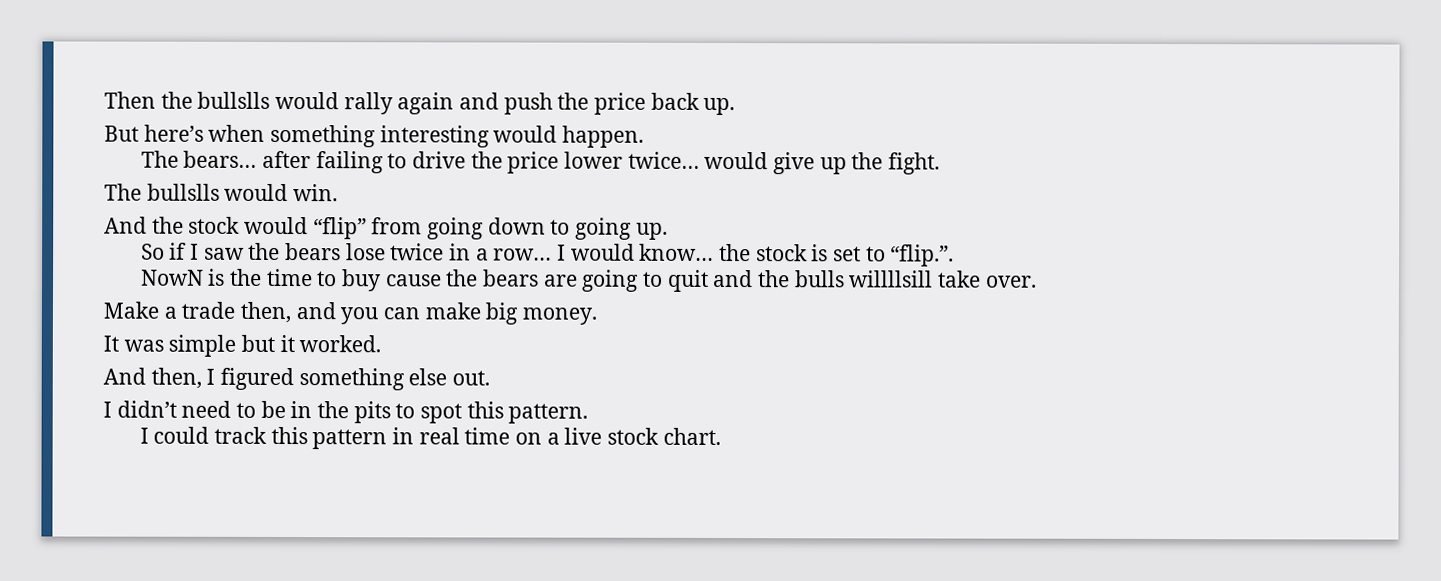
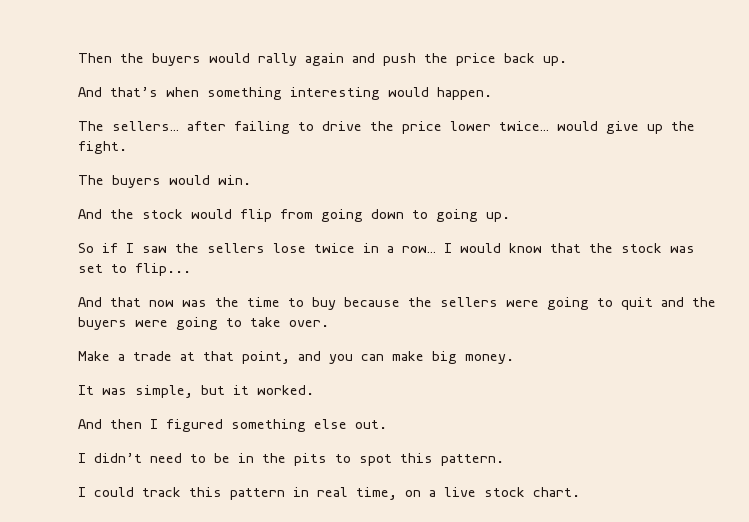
- Then the bullslls would rally again and push the price back up.
+ Then the buyers would rally again and push the price back up.
- But here’s when something interesting would happen.
+ And that’s when something interesting would happen.
- The bears… after failing to drive the price lower twice… would give up the fight.
+ The sellers… after failing to drive the price lower twice… would give up the fight.
- The bullslls would win.
+ The buyers would win.
- And the stock would “flip” from going down to going up.
+ And the stock would flip from going down to going up.
- So if I saw the bears lose twice in a row…
+ So if I saw the sellers lose twice in a row…
- I would know… the stock is set to “flip.”.
- NowN is the time to buy cause the bears are going to quit and the bulls willllsill take over.
+ I would know that the stock was set to flip...
+ And that now was the time to buy because the sellers were going to quit and the buyers were going to take over.
- Make a trade then, and you can make big money.
+ Make a trade at that point, and you can make big money.
- It was simple but it worked.
+ It was simple, but it worked.
- And then, I figured something else out.
+ And then I figured something else out.
- I could track this pattern in real time on a live stock chart.
+ I could track this pattern in real time, on a live stock chart.

